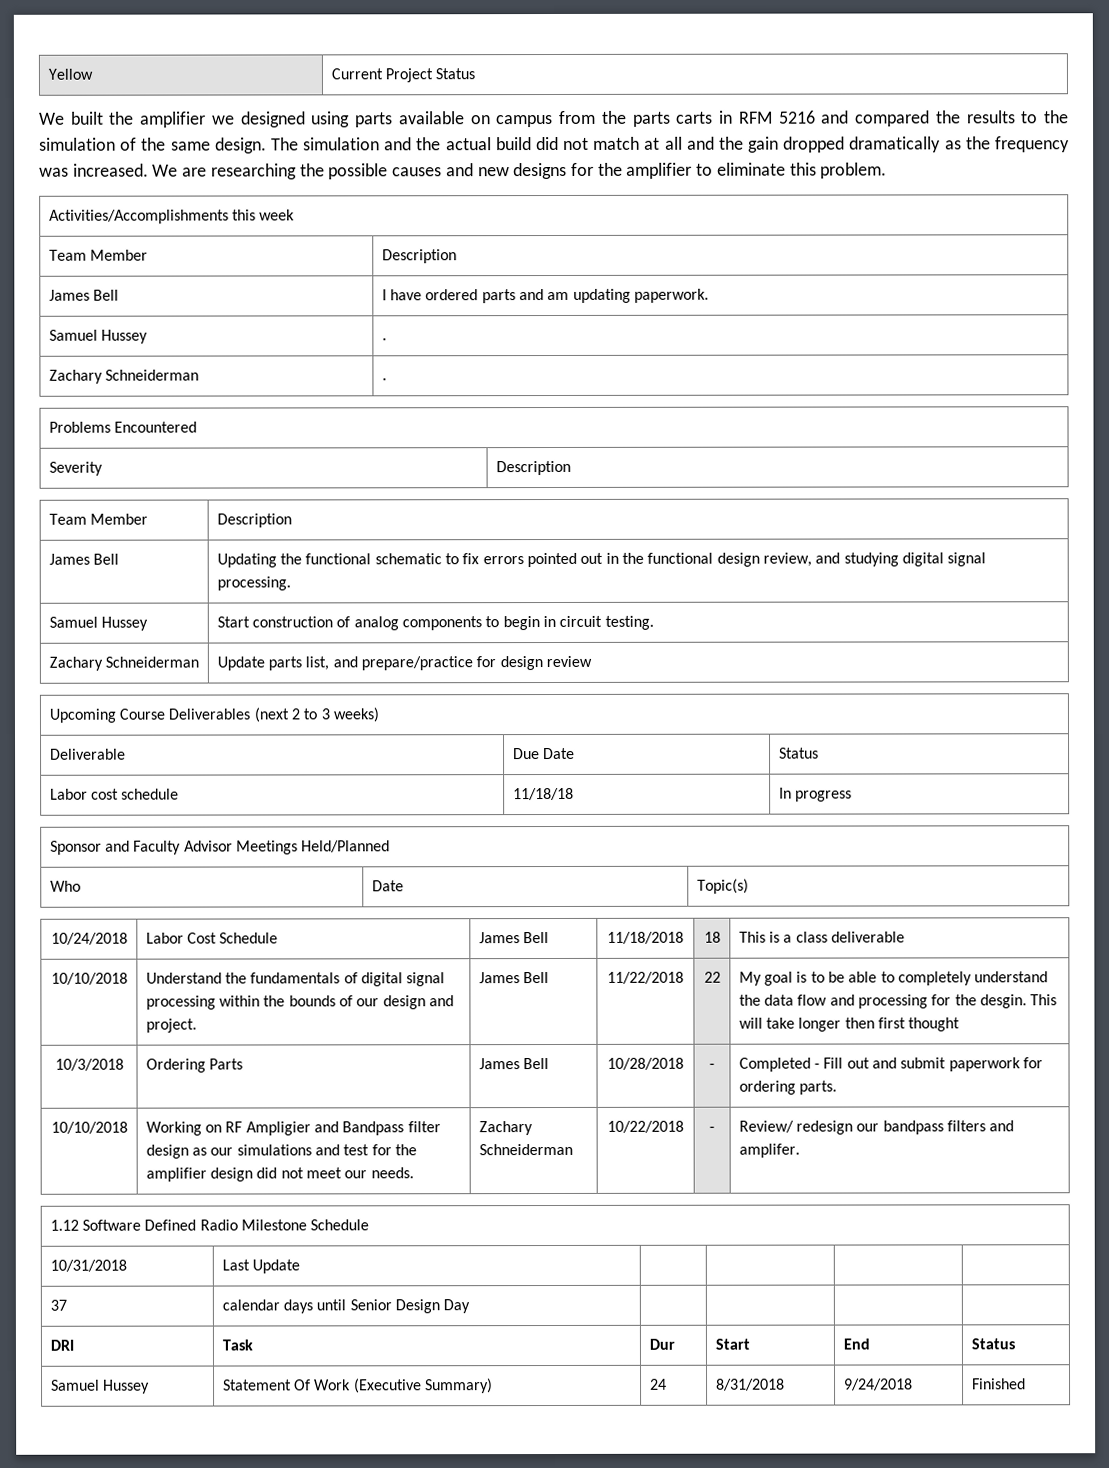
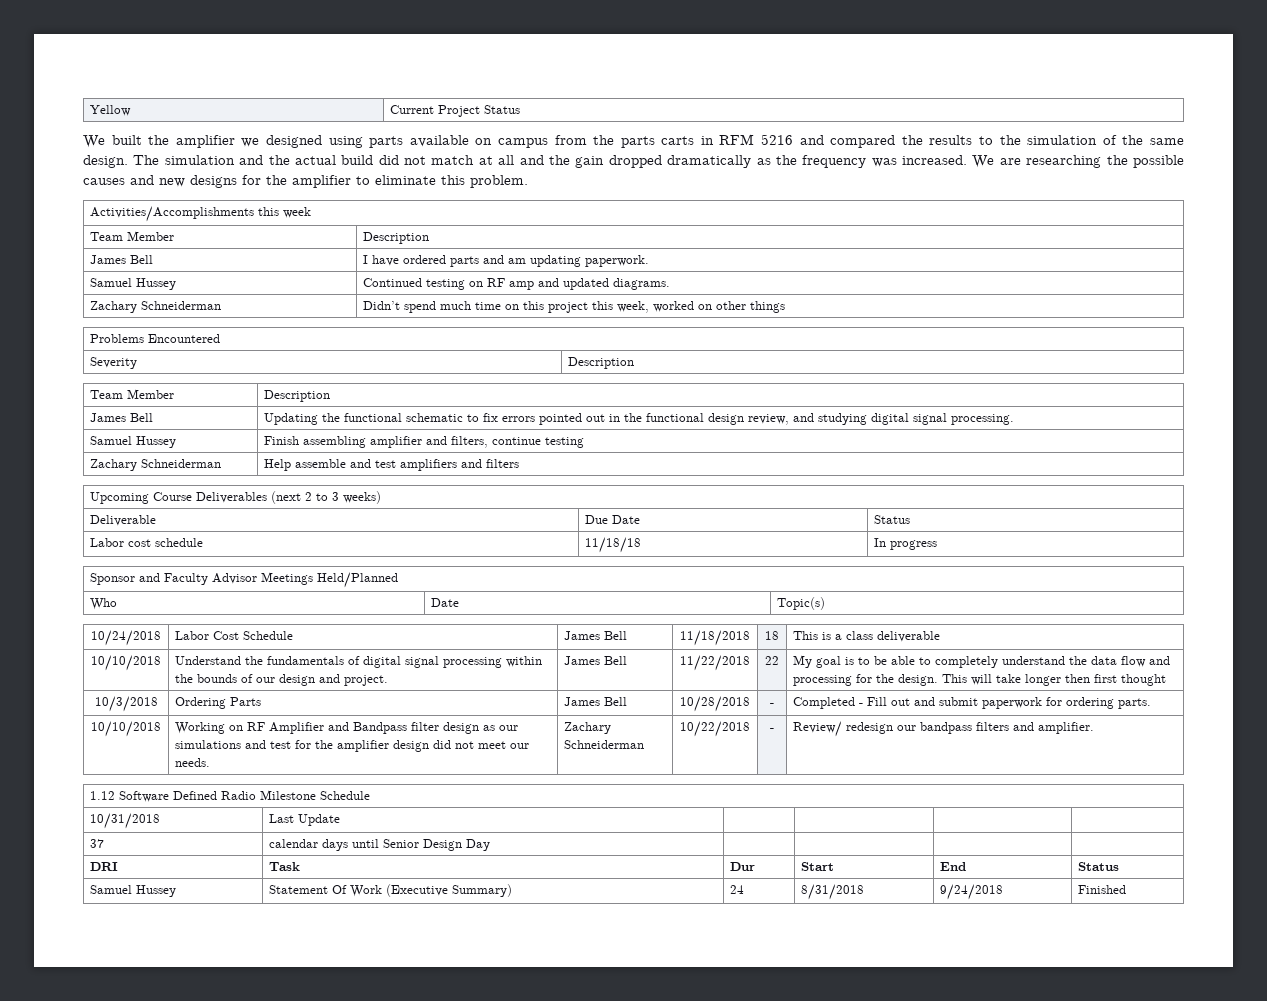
- Samuel Hussey | .
- Zachary Schneiderman | .
+ Samuel Hussey | Continued testing on RF amp and updated diagrams.
+ Zachary Schneiderman | Didn’t spend much time on this project this week, worked on other things
- Samuel Hussey | Start construction of analog components to begin in circuit testing.
- Zachary Schneiderman | Update parts list, and prepare/practice for design review
+ Samuel Hussey | Finish assembling amplifier and filters, continue testing
+ Zachary Schneiderman | Help assemble and test amplifiers and filters
- My goal is to be able to completely understand the data flow and processing for the desgin.
+ My goal is to be able to completely understand the data flow and processing for the design.
- 10/10/2018 | Working on RF Ampligier and Bandpass filter design as our simulations and test for the amplifier design did not meet our needs. | Zachary Schneiderman | 10/22/2018 | - | Review/ redesign our bandpass filters and amplifer.
+ 10/10/2018 | Working on RF Amplifier and Bandpass filter design as our simulations and test for the amplifier design did not meet our needs. | Zachary Schneiderman | 10/22/2018 | - | Review/ redesign our bandpass filters and amplifier.

